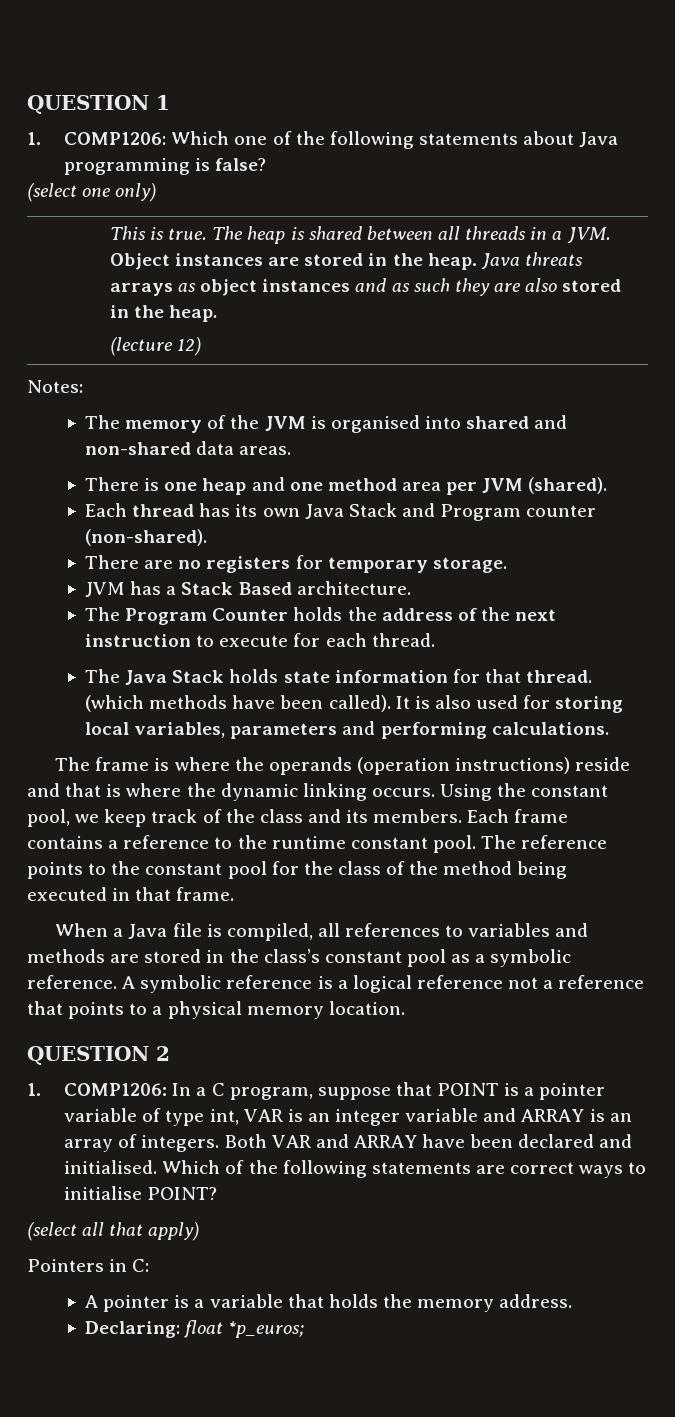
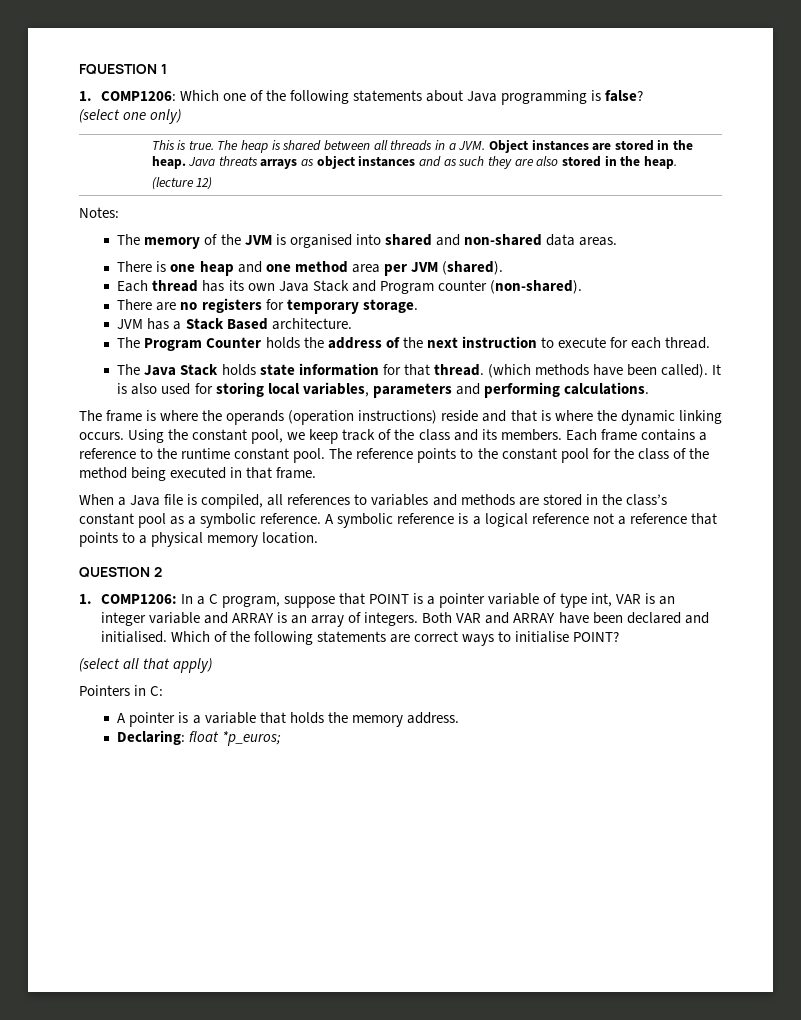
- QUESTION 1
+ FQUESTION 1

